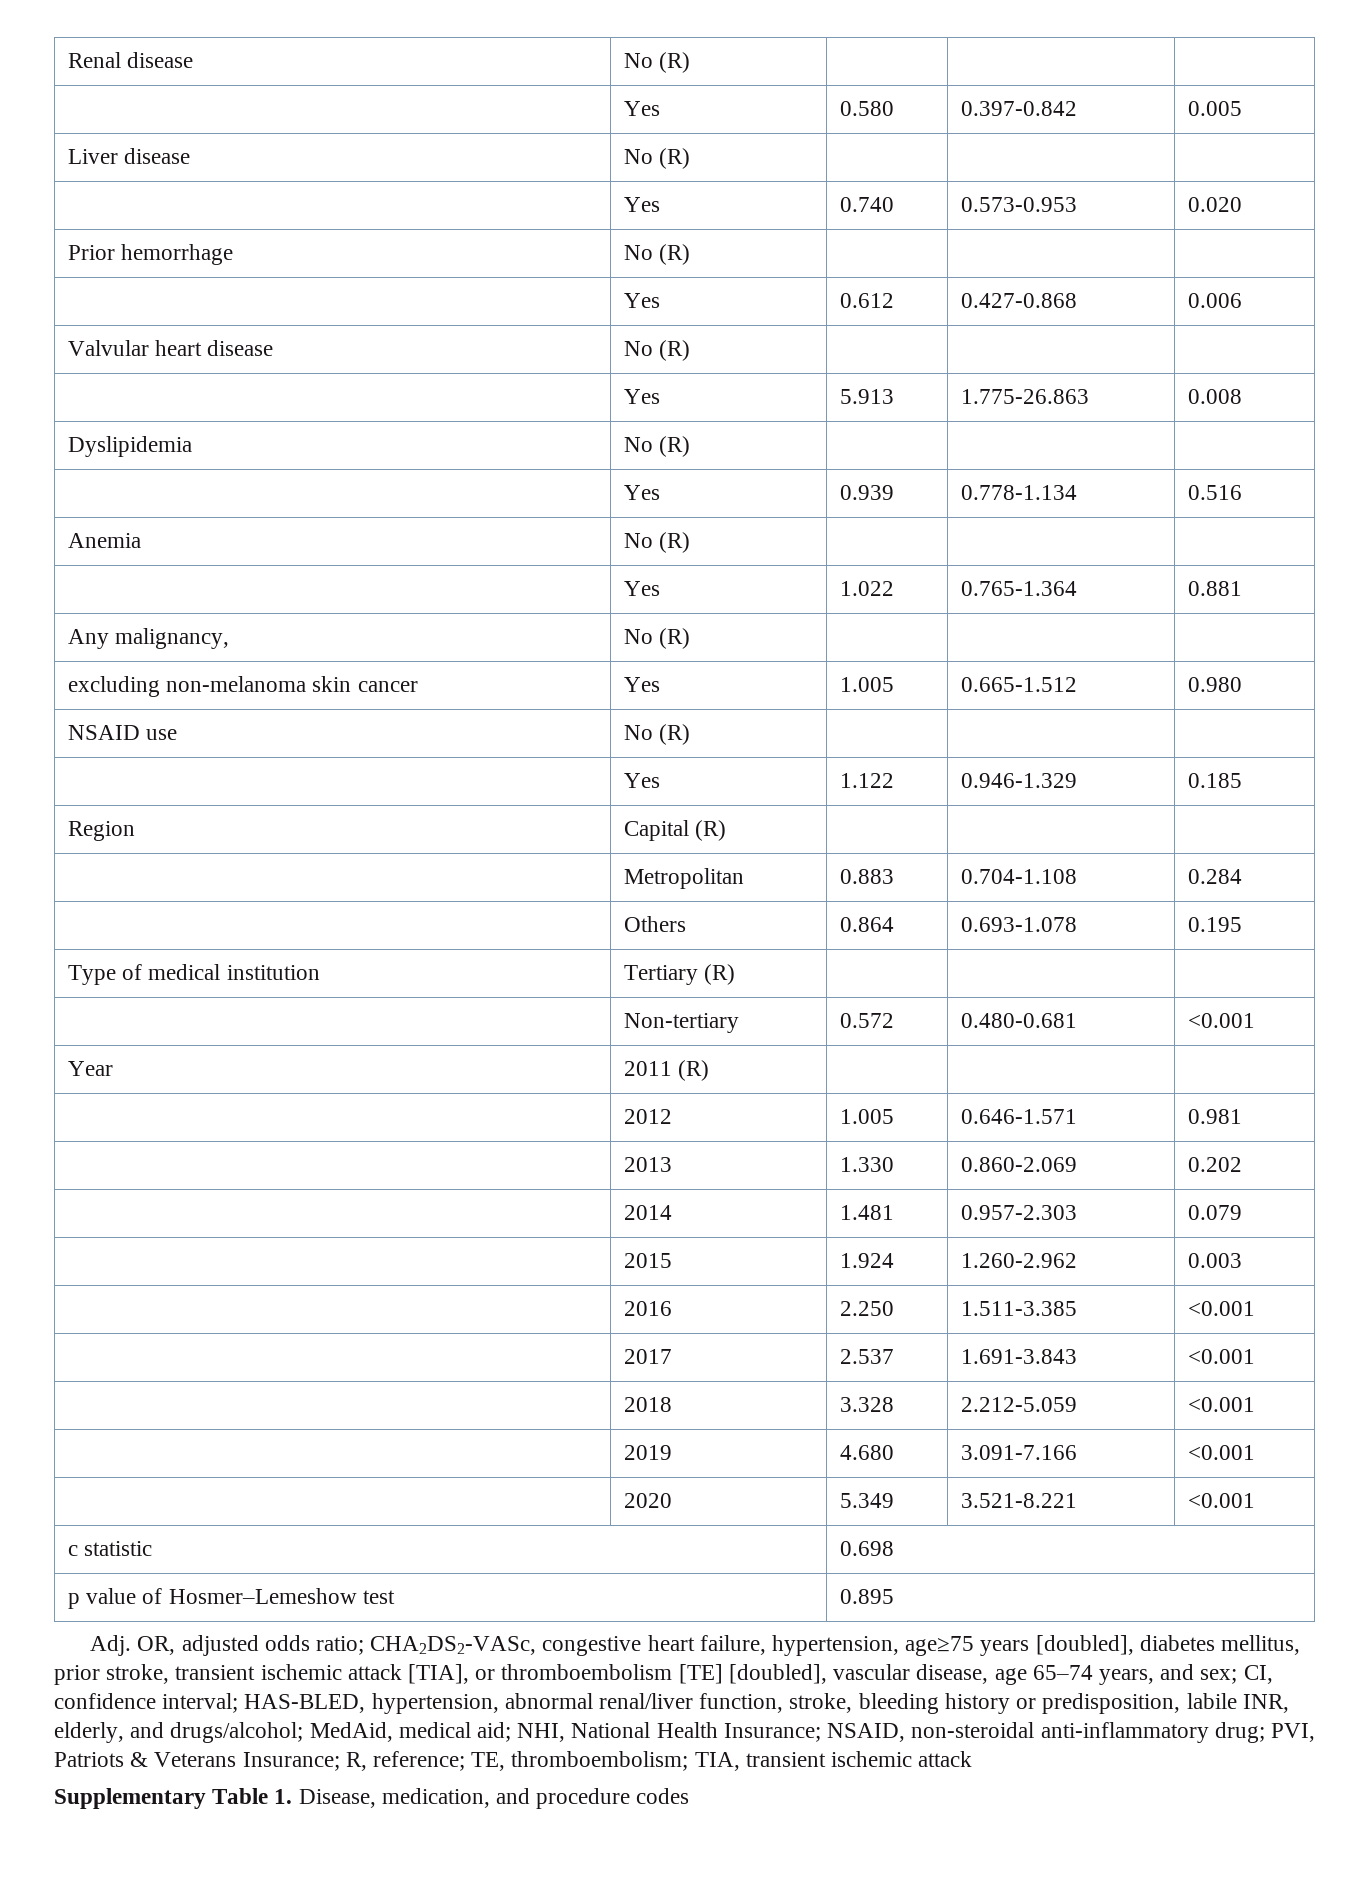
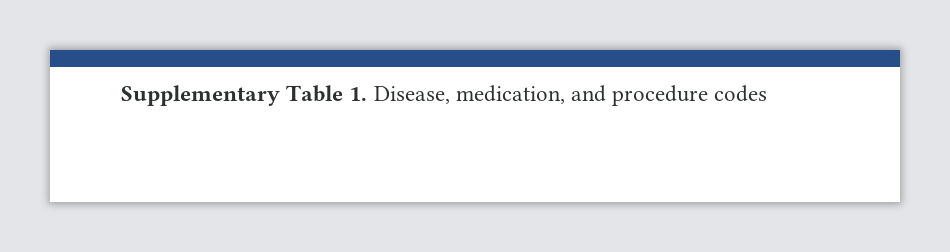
- Renal disease | No (R) | | |
- | Yes | 0.580 | 0.397-0.842 | 0.005
- Liver disease | No (R) | | |
- | Yes | 0.740 | 0.573-0.953 | 0.020
- Prior hemorrhage | No (R) | | |
- | Yes | 0.612 | 0.427-0.868 | 0.006
- Valvular heart disease | No (R) | | |
- | Yes | 5.913 | 1.775-26.863 | 0.008
- Dyslipidemia | No (R) | | |
- | Yes | 0.939 | 0.778-1.134 | 0.516
- Anemia | No (R) | | |
- | Yes | 1.022 | 0.765-1.364 | 0.881
- Any malignancy, | No (R) | | |
- excluding non-melanoma skin cancer | Yes | 1.005 | 0.665-1.512 | 0.980
- NSAID use | No (R) | | |
- | Yes | 1.122 | 0.946-1.329 | 0.185
- Region | Capital (R) | | |
- | Metropolitan | 0.883 | 0.704-1.108 | 0.284
- | Others | 0.864 | 0.693-1.078 | 0.195
- Type of medical institution | Tertiary (R) | | |
- | Non-tertiary | 0.572 | 0.480-0.681 | <0.001
- Year | 2011 (R) | | |
- | 2012 | 1.005 | 0.646-1.571 | 0.981
- | 2013 | 1.330 | 0.860-2.069 | 0.202
- | 2014 | 1.481 | 0.957-2.303 | 0.079
- | 2015 | 1.924 | 1.260-2.962 | 0.003
- | 2016 | 2.250 | 1.511-3.385 | <0.001
- | 2017 | 2.537 | 1.691-3.843 | <0.001
- | 2018 | 3.328 | 2.212-5.059 | <0.001
- | 2019 | 4.680 | 3.091-7.166 | <0.001
- | 2020 | 5.349 | 3.521-8.221 | <0.001
- c statistic | 0.698
- p value of Hosmer–Lemeshow test | 0.895
- Adj. OR, adjusted odds ratio; CHA2DS2-VASc, congestive heart failure, hypertension, age≥75 years [doubled], diabetes mellitus, prior stroke, transient ischemic attack [TIA], or thromboembolism [TE] [doubled], vascular disease, age 65–74 years, and sex; CI, confidence interval; HAS-BLED, hypertension, abnormal renal/liver function, stroke, bleeding history or predisposition, labile INR, elderly, and drugs/alcohol; MedAid, medical aid; NHI, National Health Insurance; NSAID, non-steroidal anti-inflammatory drug; PVI, Patriots & Veterans Insurance; R, reference; TE, thromboembolism; TIA, transient ischemic attack

